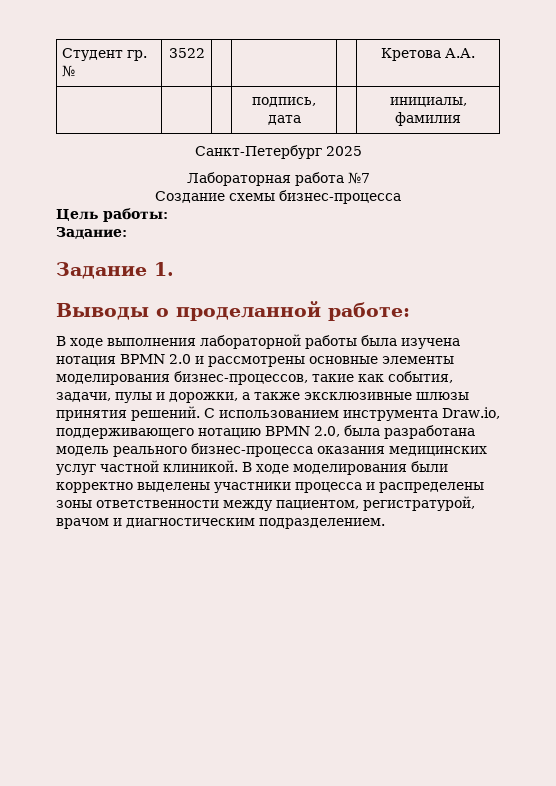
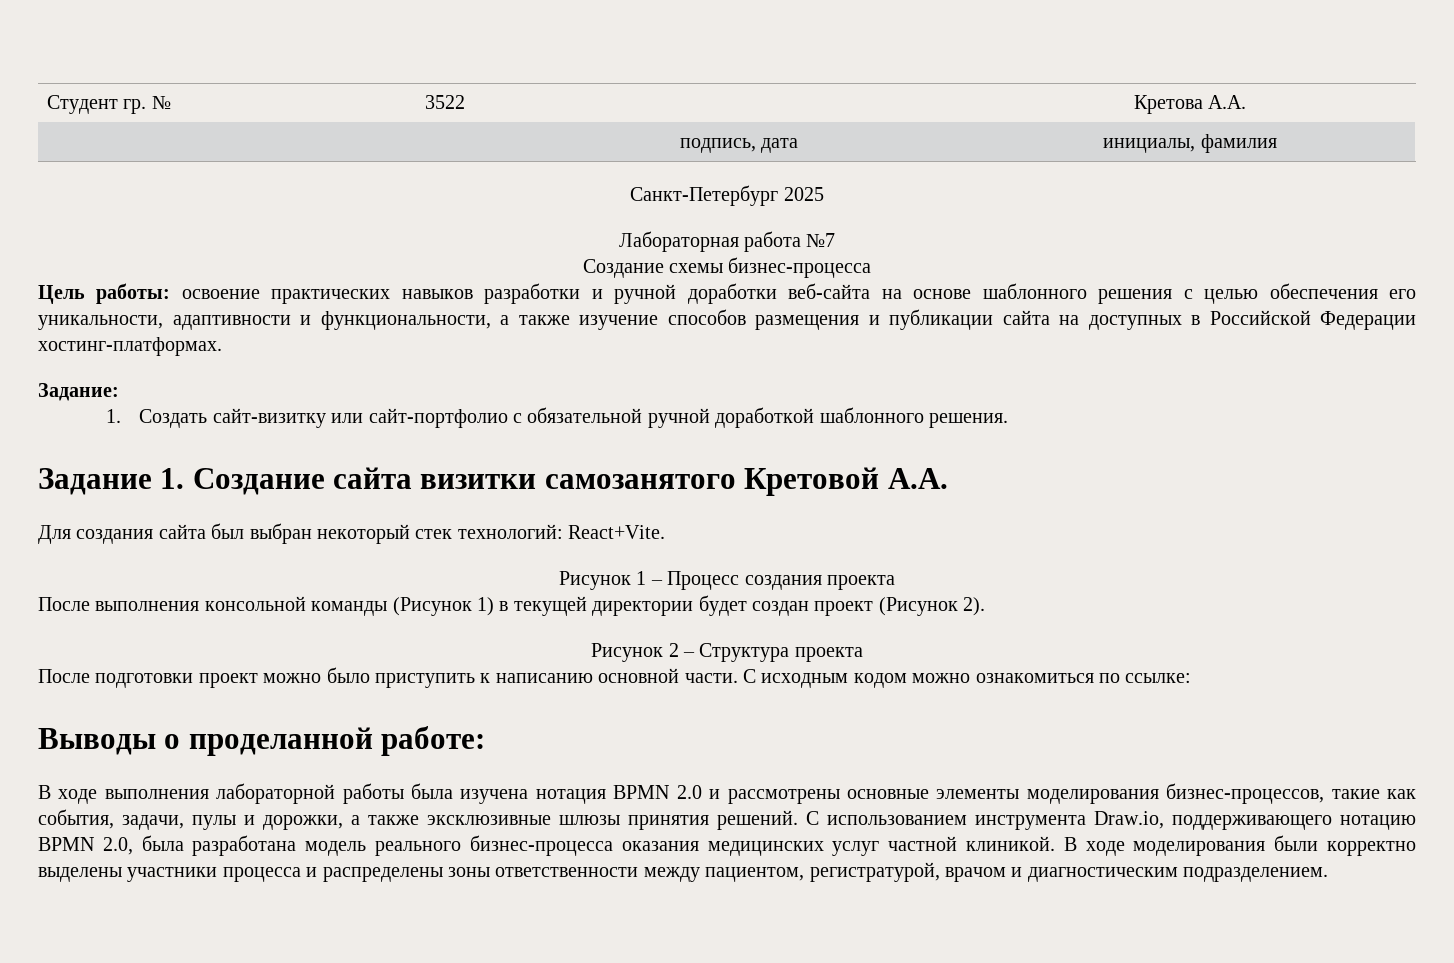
- Цель работы:
+ Цель работы: освоение практических навыков разработки и ручной доработки веб-сайта на основе шаблонного решения с целью обеспечения его уникальности, адаптивности и функциональности, а также изучение способов размещения и публикации сайта на доступных в Российской Федерации хостинг-платформах.
  Задание:
- Задание 1.
+ 1. Создать сайт-визитку или сайт-портфолио с обязательной ручной доработкой шаблонного решения.
+ Задание 1. Создание сайта визитки самозанятого Кретовой А.А.
+ Для создания сайта был выбран некоторый стек технологий: React+Vite.
+ Рисунок 1 – Процесс создания проекта
+ После выполнения консольной команды (Рисунок 1) в текущей директории будет создан проект (Рисунок 2).
+ Рисунок 2 – Структура проекта
+ После подготовки проект можно было приступить к написанию основной части. С исходным кодом можно ознакомиться по ссылке:

